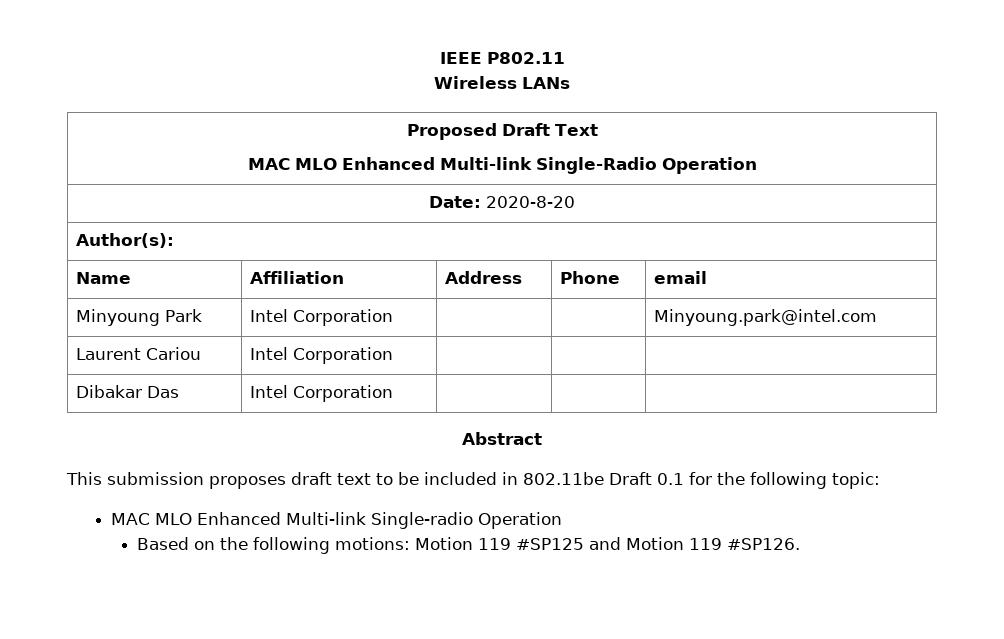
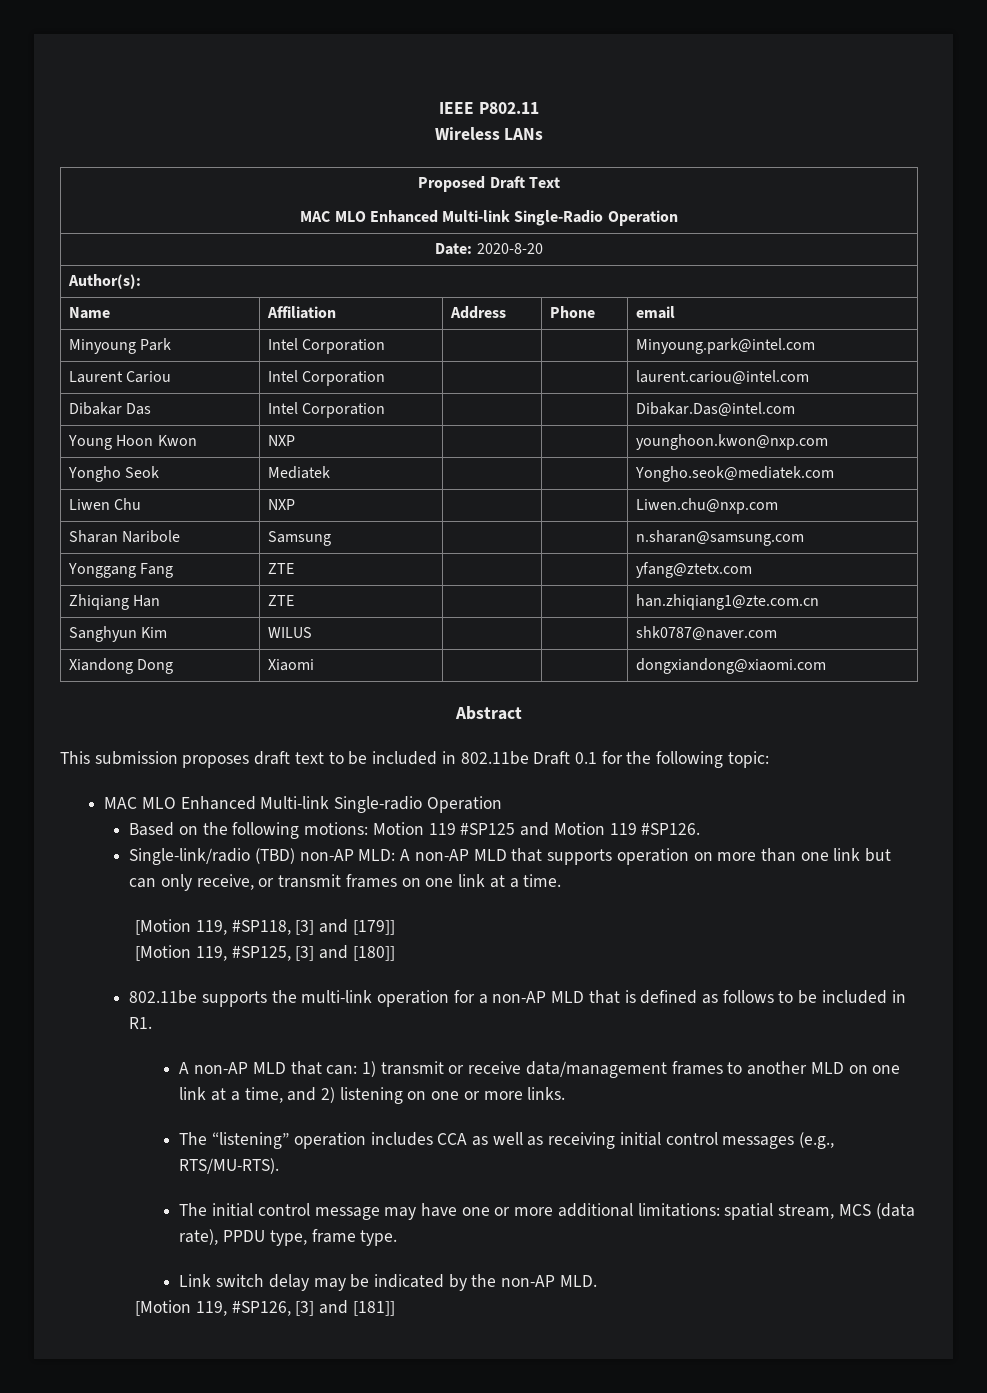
- Laurent Cariou | Intel Corporation | | |
+ Laurent Cariou | Intel Corporation | | | laurent.cariou@intel.com
- Dibakar Das | Intel Corporation | | |
+ Dibakar Das | Intel Corporation | | | Dibakar.Das@intel.com
+ Young Hoon Kwon | NXP | | | younghoon.kwon@nxp.com
+ Yongho Seok | Mediatek | | | Yongho.seok@mediatek.com
+ Liwen Chu | NXP | | | Liwen.chu@nxp.com
+ Sharan Naribole | Samsung | | | n.sharan@samsung.com
+ Yonggang Fang | ZTE | | | yfang@ztetx.com
+ Zhiqiang Han | ZTE | | | han.zhiqiang1@zte.com.cn
+ Sanghyun Kim | WILUS | | | shk0787@naver.com
+ Xiandong Dong | Xiaomi | | | dongxiandong@xiaomi.com
+ Single-link/radio (TBD) non-AP MLD: A non-AP MLD that supports operation on more than one link but can only receive, or transmit frames on one link at a time.
+ [Motion 119, #SP118, [3] and [179]]
+ [Motion 119, #SP125, [3] and [180]]
+ 802.11be supports the multi-link operation for a non-AP MLD that is defined as follows to be included in R1.
+ A non-AP MLD that can: 1) transmit or receive data/management frames to another MLD on one link at a time, and 2) listening on one or more links.
+ The “listening” operation includes CCA as well as receiving initial control messages (e.g., RTS/MU-RTS).
+ The initial control message may have one or more additional limitations: spatial stream, MCS (data rate), PPDU type, frame type.
+ Link switch delay may be indicated by the non-AP MLD.
+ [Motion 119, #SP126, [3] and [181]]

